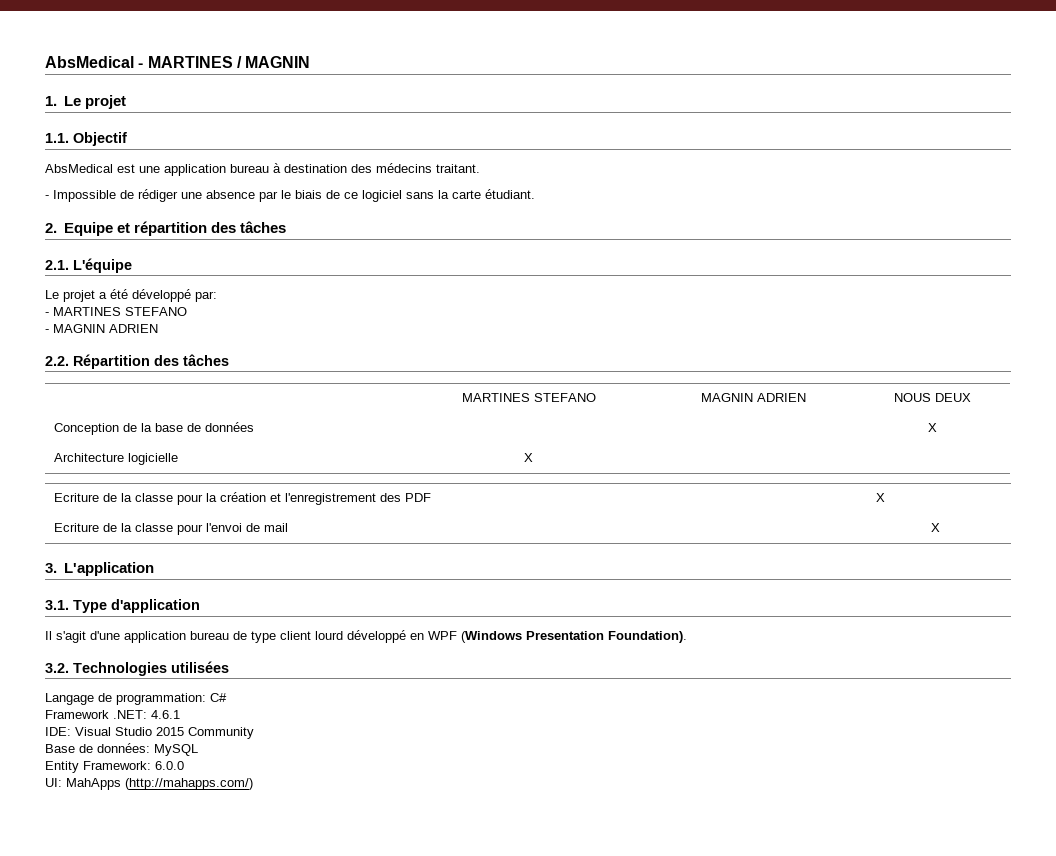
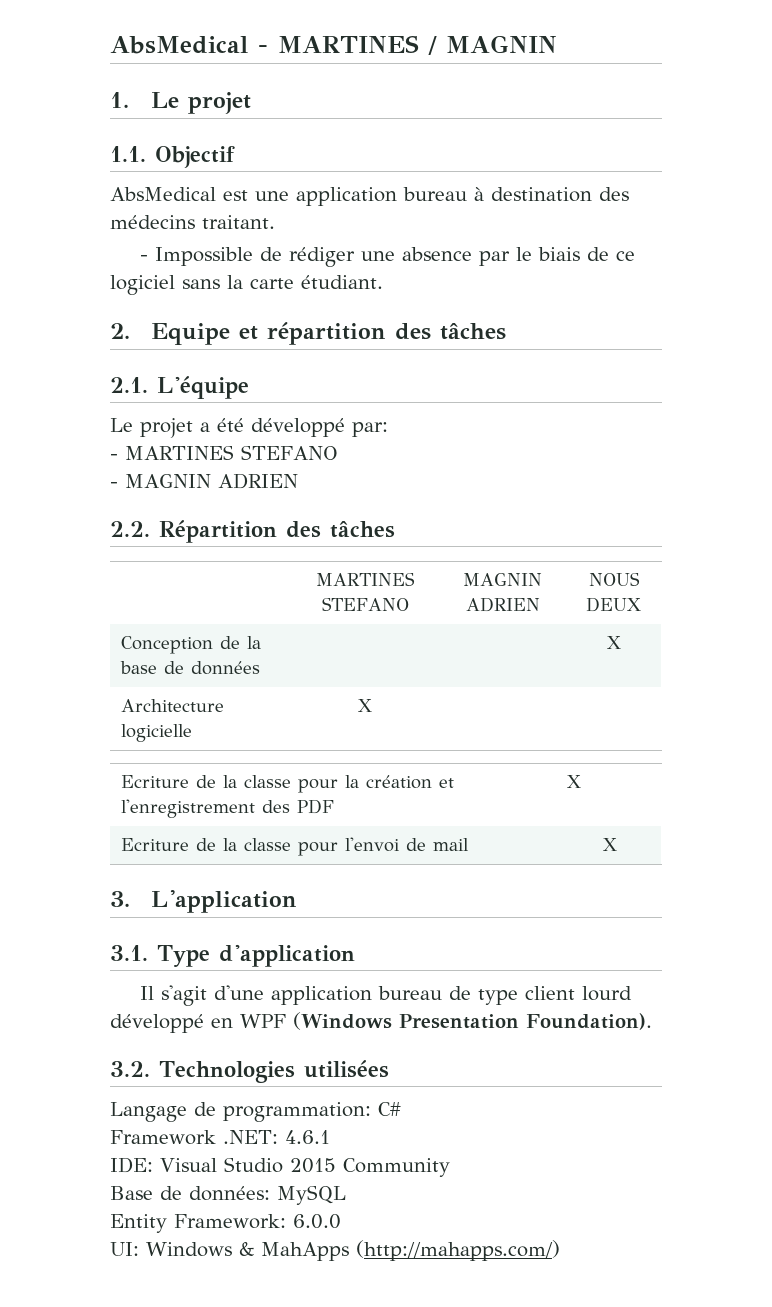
- UI: MahApps (http://mahapps.com/)
+ UI: Windows & MahApps (http://mahapps.com/)

